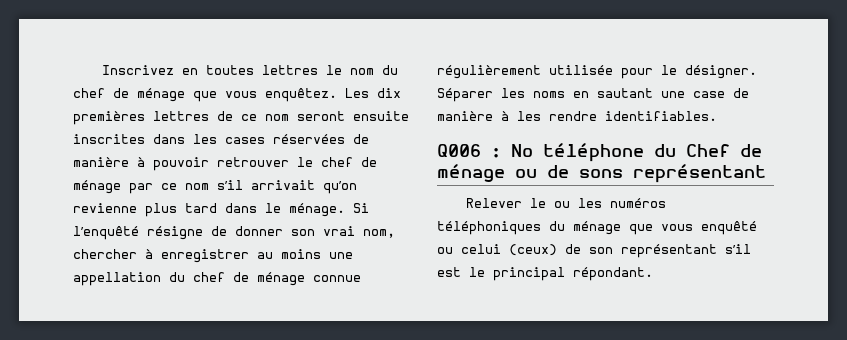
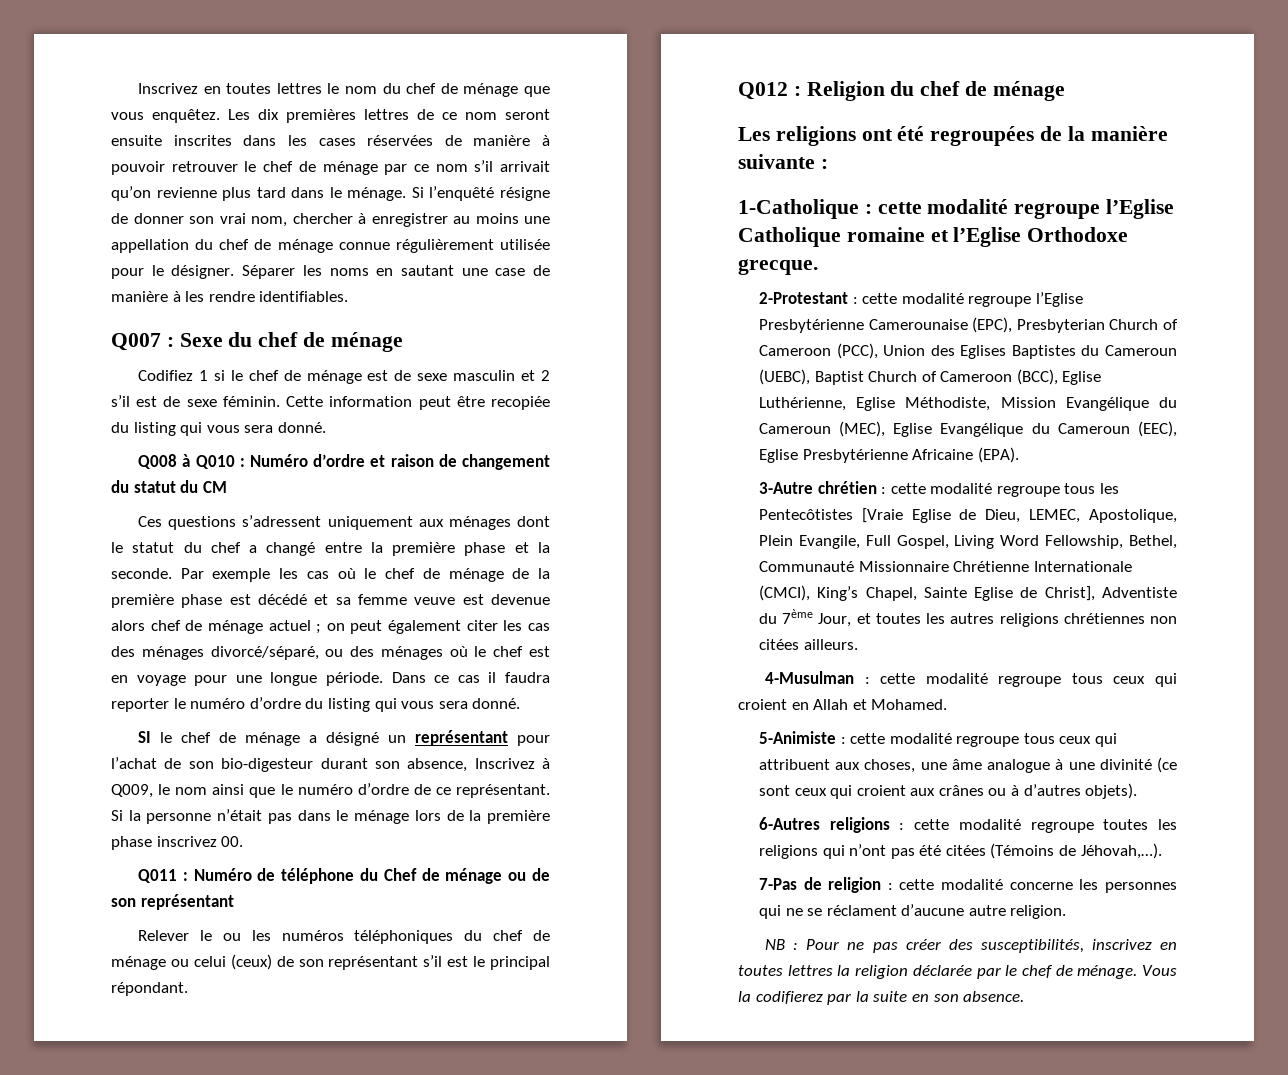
- Q006 : No téléphone du Chef de ménage ou de sons représentant
+ Q007 : Sexe du chef de ménage
+ Codifiez 1 si le chef de ménage est de sexe masculin et 2 s’il est de sexe féminin. Cette information peut être recopiée du listing qui vous sera donné.
+ Q008 à Q010 : Numéro d’ordre et raison de changement du statut du CM
+ Ces questions s’adressent uniquement aux ménages dont le statut du chef a changé entre la première phase et la seconde. Par exemple les cas où le chef de ménage de la première phase est décédé et sa femme veuve est devenue alors chef de ménage actuel ; on peut également citer les cas des ménages divorcé/séparé, ou des ménages où le chef est en voyage pour une longue période. Dans ce cas il faudra reporter le numéro d’ordre du listing qui vous sera donné.
+ SI le chef de ménage a désigné un représentant pour l’achat de son bio-digesteur durant son absence, Inscrivez à Q009, le nom ainsi que le numéro d’ordre de ce représentant. Si la personne n’était pas dans le ménage lors de la première phase inscrivez 00.
+ Q011 : Numéro de téléphone du Chef de ménage ou de son représentant
- Relever le ou les numéros téléphoniques du ménage que vous enquêté ou celui (ceux) de son représentant s’il est le principal répondant.
+ Relever le ou les numéros téléphoniques du chef de ménage ou celui (ceux) de son représentant s’il est le principal répondant.
+ Q012 : Religion du chef de ménage
+ Les religions ont été regroupées de la manière suivante :
+ 1-Catholique : cette modalité regroupe l’Eglise Catholique romaine et l’Eglise Orthodoxe grecque.
+ 2-Protestant : cette modalité regroupe l’Eglise Presbytérienne Camerounaise (EPC), Presbyterian Church of Cameroon (PCC), Union des Eglises Baptistes du Cameroun (UEBC), Baptist Church of Cameroon (BCC), Eglise Luthérienne, Eglise Méthodiste, Mission Evangélique du Cameroun (MEC), Eglise Evangélique du Cameroun (EEC), Eglise Presbytérienne Africaine (EPA).
+ 3-Autre chrétien : cette modalité regroupe tous les Pentecôtistes [Vraie Eglise de Dieu, LEMEC, Apostolique, Plein Evangile, Full Gospel, Living Word Fellowship, Bethel, Communauté Missionnaire Chrétienne Internationale (CMCI), King’s Chapel, Sainte Eglise de Christ], Adventiste du 7ème Jour, et toutes les autres religions chrétiennes non citées ailleurs.
+ 4-Musulman : cette modalité regroupe tous ceux qui croient en Allah et Mohamed.
+ 5-Animiste : cette modalité regroupe tous ceux qui attribuent aux choses, une âme analogue à une divinité (ce sont ceux qui croient aux crânes ou à d’autres objets).
+ 6-Autres religions : cette modalité regroupe toutes les religions qui n’ont pas été citées (Témoins de Jéhovah,…).
+ 7-Pas de religion : cette modalité concerne les personnes qui ne se réclament d’aucune autre religion.
+ NB : Pour ne pas créer des susceptibilités, inscrivez en toutes lettres la religion déclarée par le chef de ménage. Vous la codifierez par la suite en son absence.

